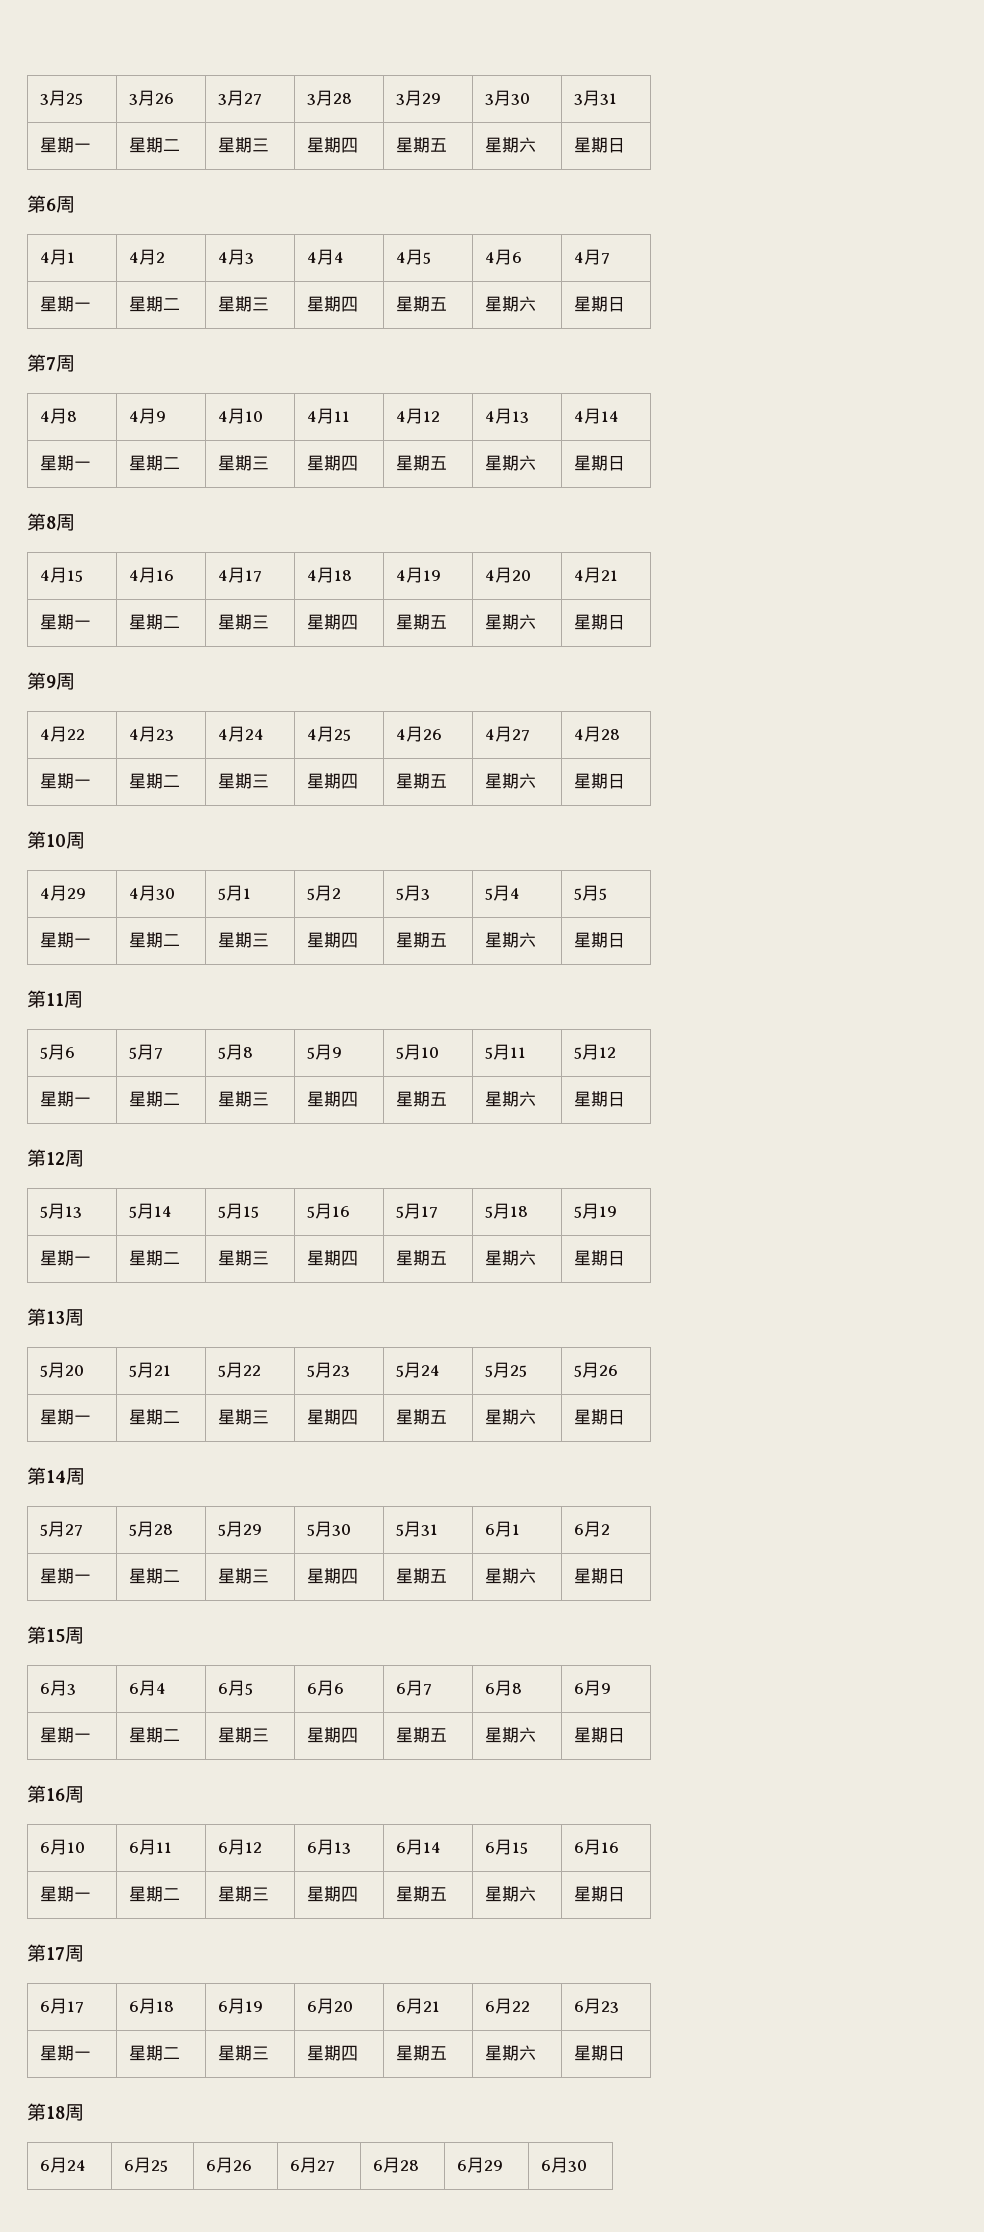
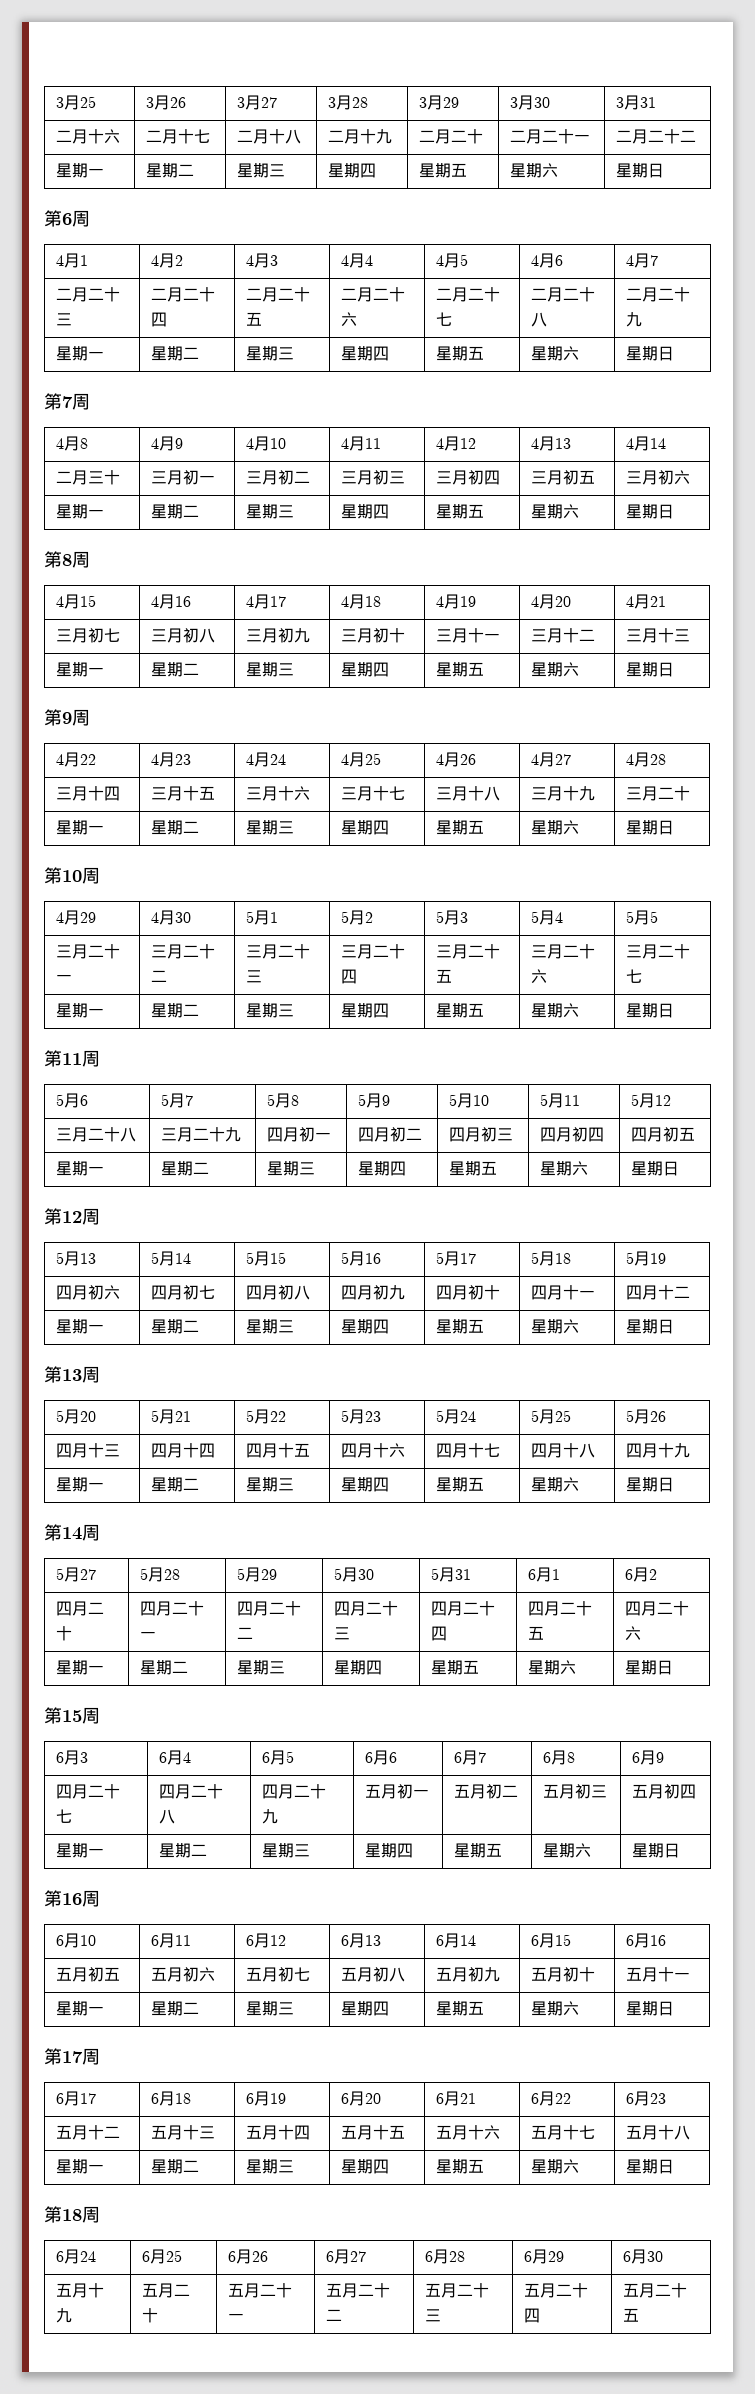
+ 二月十六 | 二月十七 | 二月十八 | 二月十九 | 二月二十 | 二月二十一 | 二月二十二
+ 二月二十三 | 二月二十四 | 二月二十五 | 二月二十六 | 二月二十七 | 二月二十八 | 二月二十九
+ 二月三十 | 三月初一 | 三月初二 | 三月初三 | 三月初四 | 三月初五 | 三月初六
+ 三月初七 | 三月初八 | 三月初九 | 三月初十 | 三月十一 | 三月十二 | 三月十三
+ 三月十四 | 三月十五 | 三月十六 | 三月十七 | 三月十八 | 三月十九 | 三月二十
+ 三月二十一 | 三月二十二 | 三月二十三 | 三月二十四 | 三月二十五 | 三月二十六 | 三月二十七
+ 三月二十八 | 三月二十九 | 四月初一 | 四月初二 | 四月初三 | 四月初四 | 四月初五
+ 四月初六 | 四月初七 | 四月初八 | 四月初九 | 四月初十 | 四月十一 | 四月十二
+ 四月十三 | 四月十四 | 四月十五 | 四月十六 | 四月十七 | 四月十八 | 四月十九
+ 四月二十 | 四月二十一 | 四月二十二 | 四月二十三 | 四月二十四 | 四月二十五 | 四月二十六
+ 四月二十七 | 四月二十八 | 四月二十九 | 五月初一 | 五月初二 | 五月初三 | 五月初四
+ 五月初五 | 五月初六 | 五月初七 | 五月初八 | 五月初九 | 五月初十 | 五月十一
+ 五月十二 | 五月十三 | 五月十四 | 五月十五 | 五月十六 | 五月十七 | 五月十八
+ 五月十九 | 五月二十 | 五月二十一 | 五月二十二 | 五月二十三 | 五月二十四 | 五月二十五

